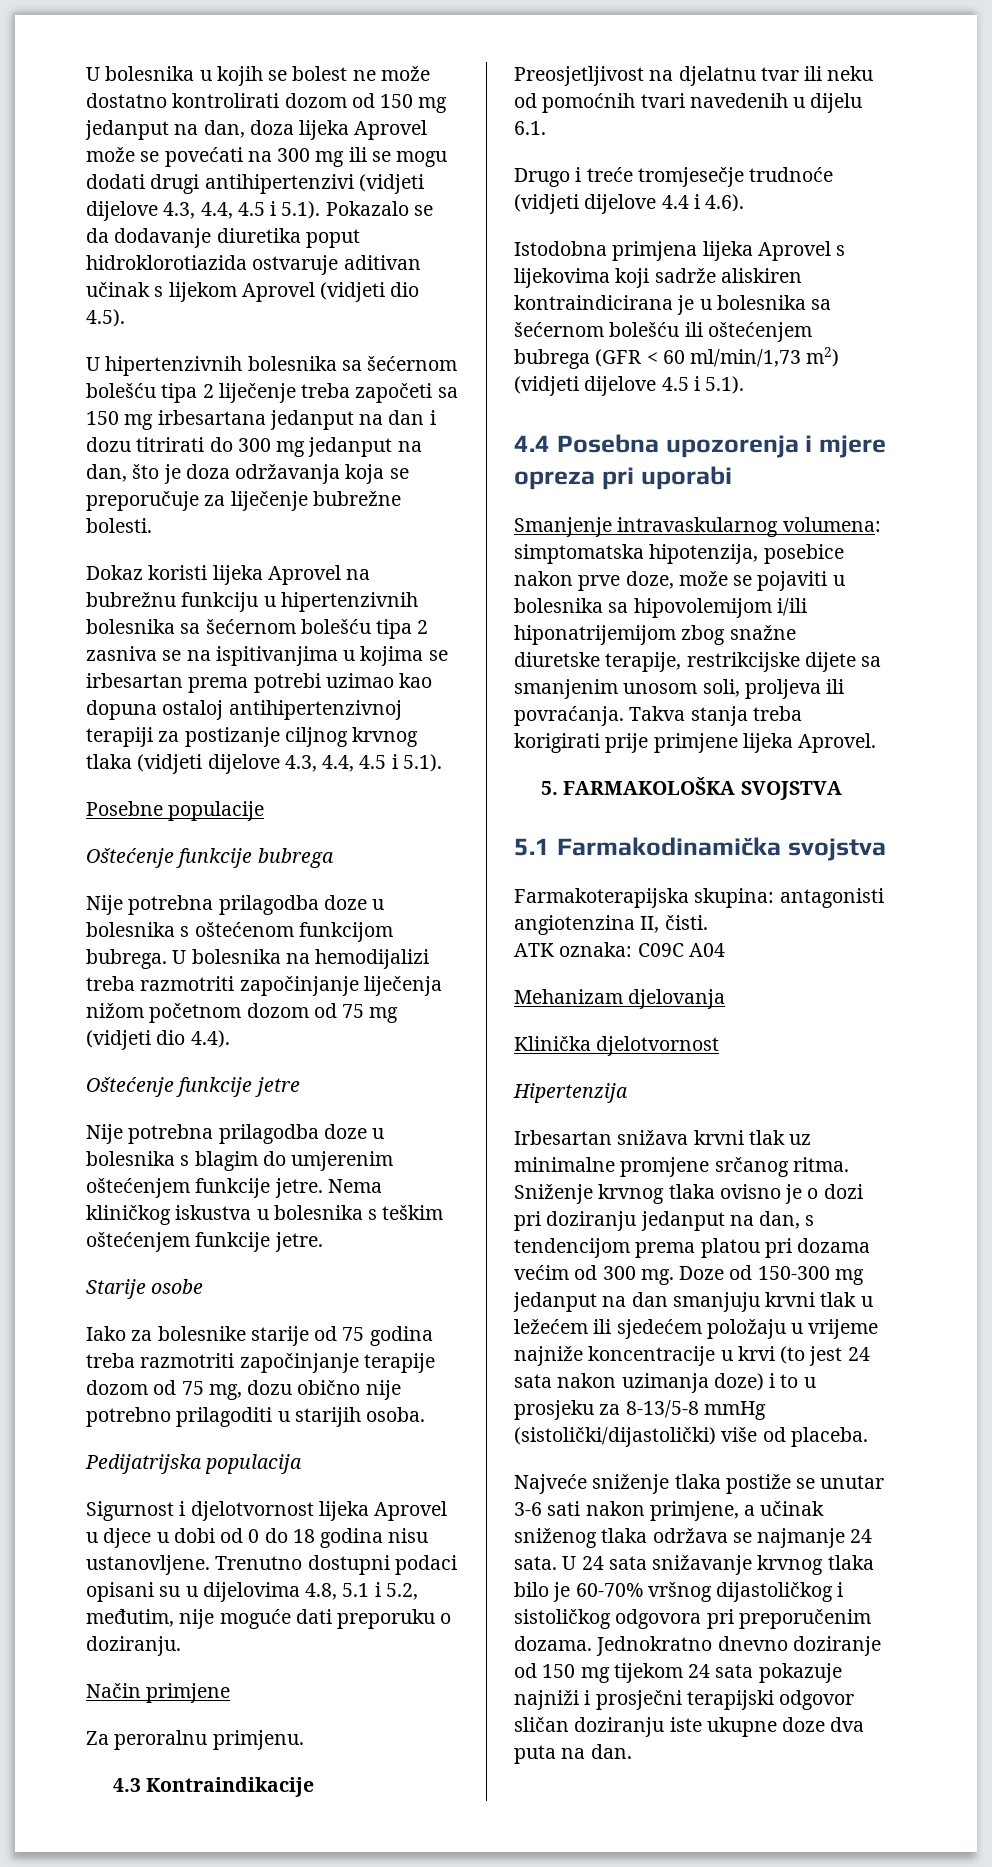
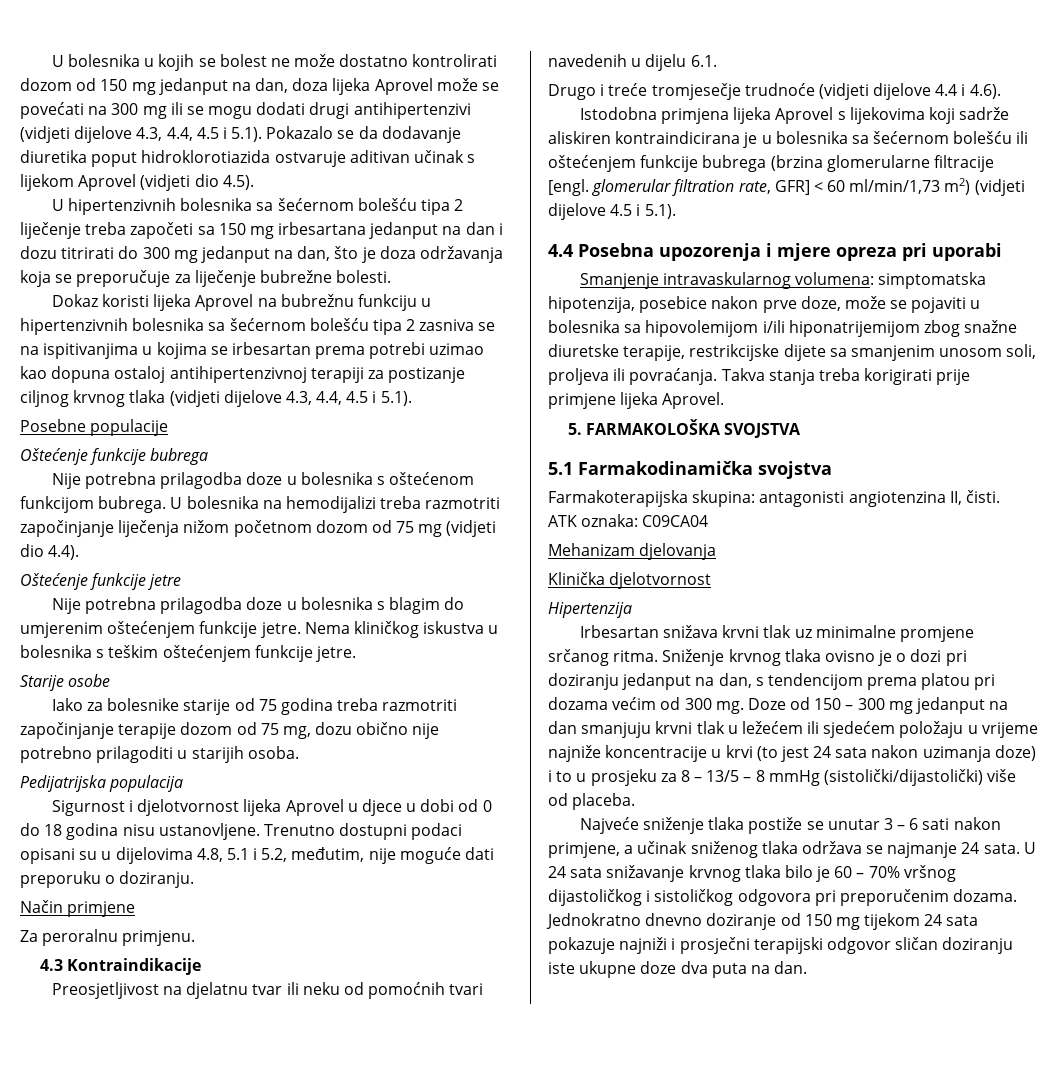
- Istodobna primjena lijeka Aprovel s lijekovima koji sadrže aliskiren kontraindicirana je u bolesnika sa šećernom bolešću ili oštećenjem bubrega (GFR < 60 ml/min/1,73 m2) (vidjeti dijelove 4.5 i 5.1).
+ Istodobna primjena lijeka Aprovel s lijekovima koji sadrže aliskiren kontraindicirana je u bolesnika sa šećernom bolešću ili oštećenjem funkcije bubrega (brzina glomerularne filtracije [engl. glomerular filtration rate, GFR] < 60 ml/min/1,73 m2) (vidjeti dijelove 4.5 i 5.1).
- ATK oznaka: C09C A04
+ ATK oznaka: C09CA04
- Doze od 150-300 mg jedanput na dan smanjuju krvni tlak u ležećem ili sjedećem položaju u vrijeme najniže koncentracije u krvi (to jest 24 sata nakon uzimanja doze) i to u prosjeku za 8-13/5-8 mmHg (sistolički/dijastolički) više od placeba.
+ Doze od 150 – 300 mg jedanput na dan smanjuju krvni tlak u ležećem ili sjedećem položaju u vrijeme najniže koncentracije u krvi (to jest 24 sata nakon uzimanja doze) i to u prosjeku za 8 – 13/5 – 8 mmHg (sistolički/dijastolički) više od placeba.
- Najveće sniženje tlaka postiže se unutar 3-6 sati nakon primjene, a učinak sniženog tlaka održava se najmanje 24 sata.
+ Najveće sniženje tlaka postiže se unutar 3 – 6 sati nakon primjene, a učinak sniženog tlaka održava se najmanje 24 sata.
- U 24 sata snižavanje krvnog tlaka bilo je 60-70% vršnog dijastoličkog i sistoličkog odgovora pri preporučenim dozama.
+ U 24 sata snižavanje krvnog tlaka bilo je 60 – 70% vršnog dijastoličkog i sistoličkog odgovora pri preporučenim dozama.

